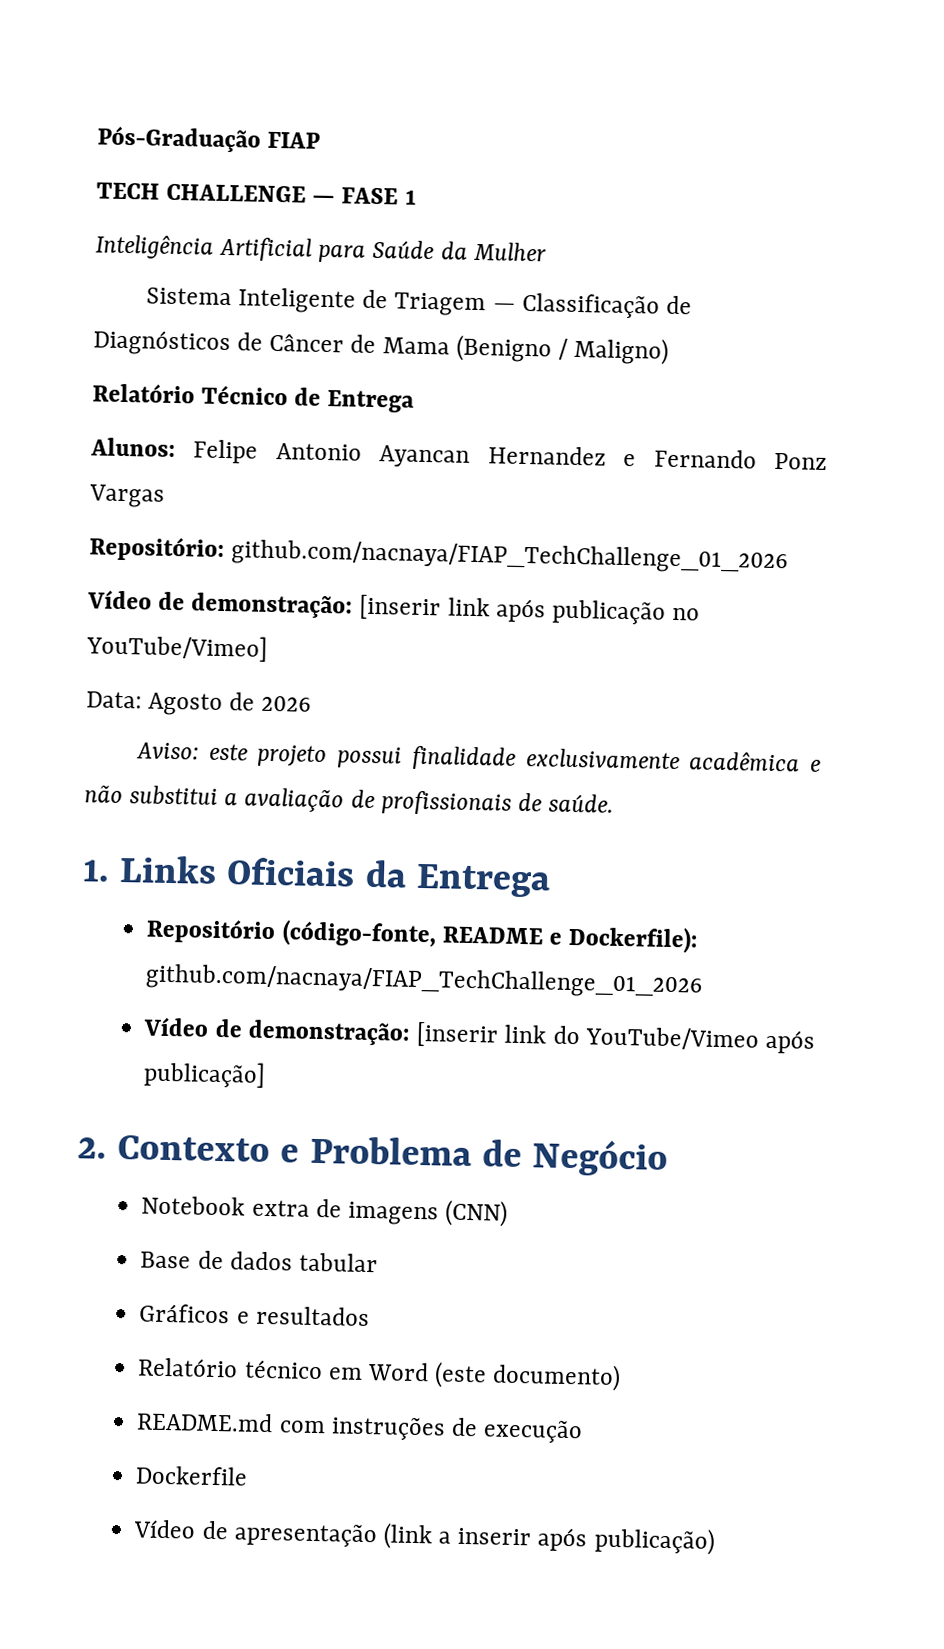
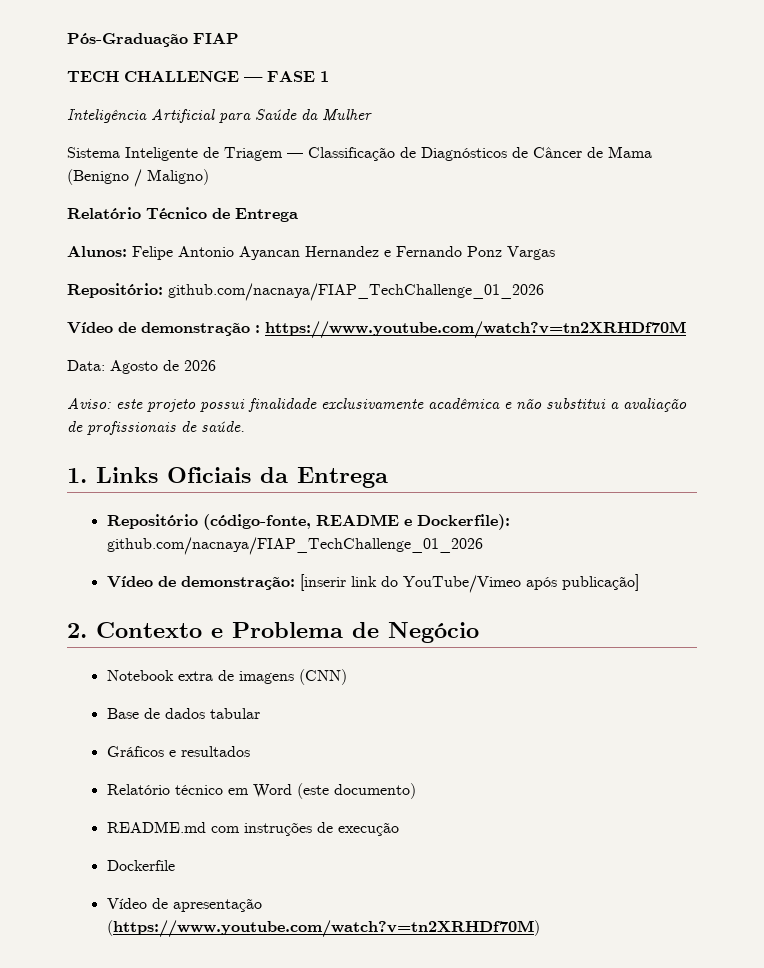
- Vídeo de demonstração: [inserir link após publicação no YouTube/Vimeo]
+ Vídeo de demonstração : https://www.youtube.com/watch?v=tn2XRHDf70M
- Vídeo de apresentação (link a inserir após publicação)
+ Vídeo de apresentação (https://www.youtube.com/watch?v=tn2XRHDf70M)

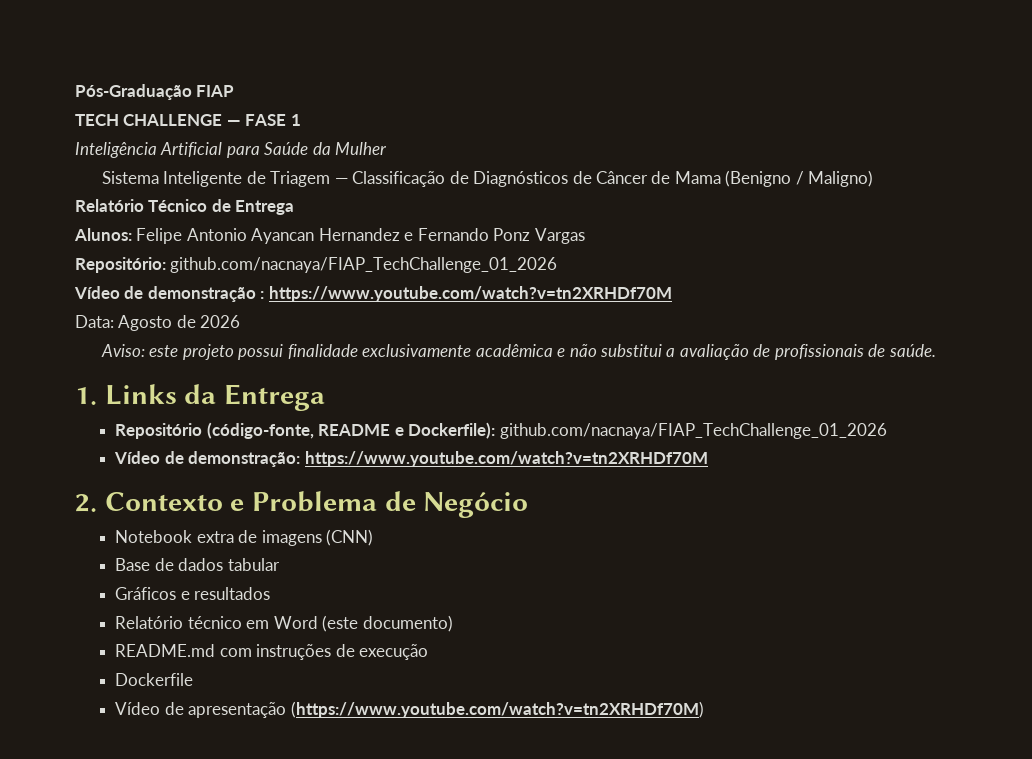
- 1. Links Oficiais da Entrega
+ 1. Links da Entrega
- Vídeo de demonstração: [inserir link do YouTube/Vimeo após publicação]
+ Vídeo de demonstração: https://www.youtube.com/watch?v=tn2XRHDf70M

